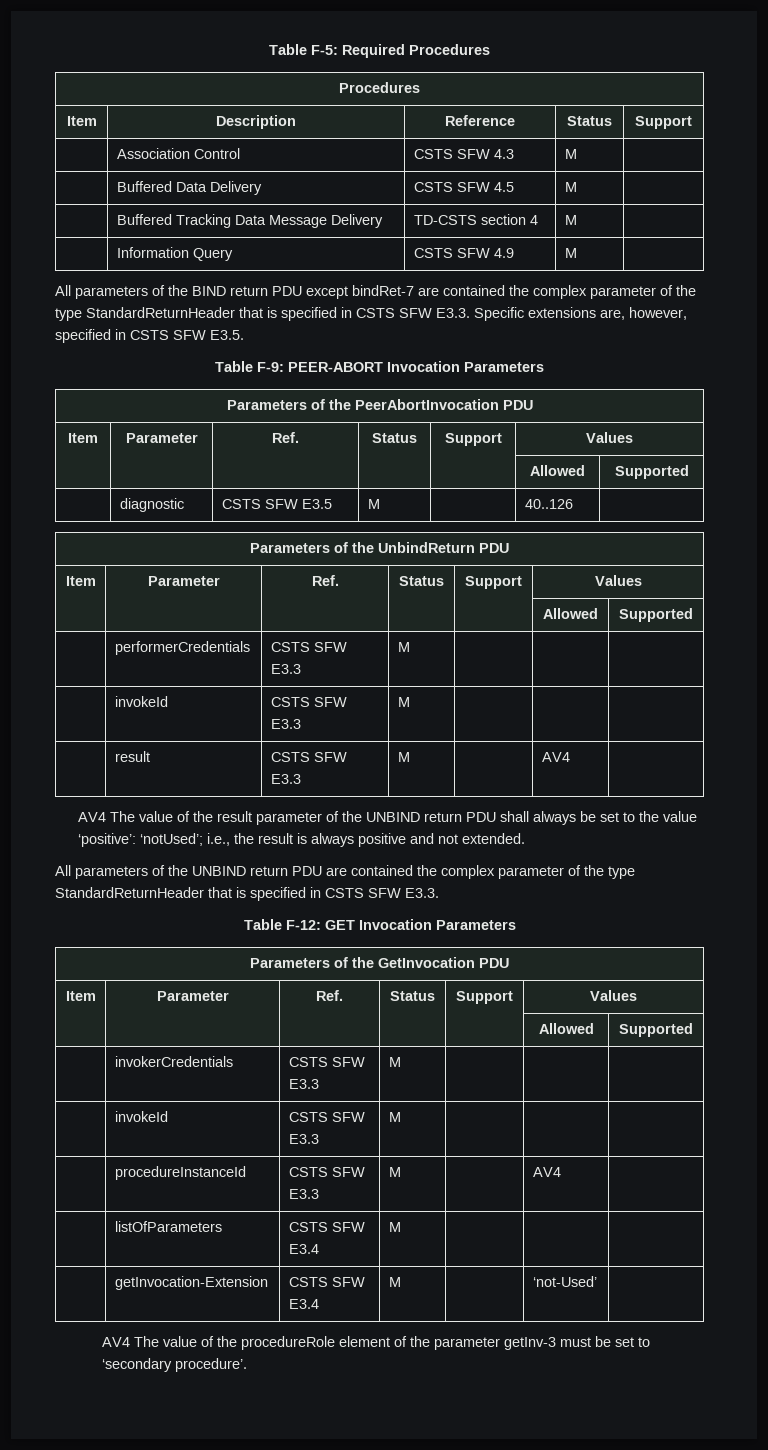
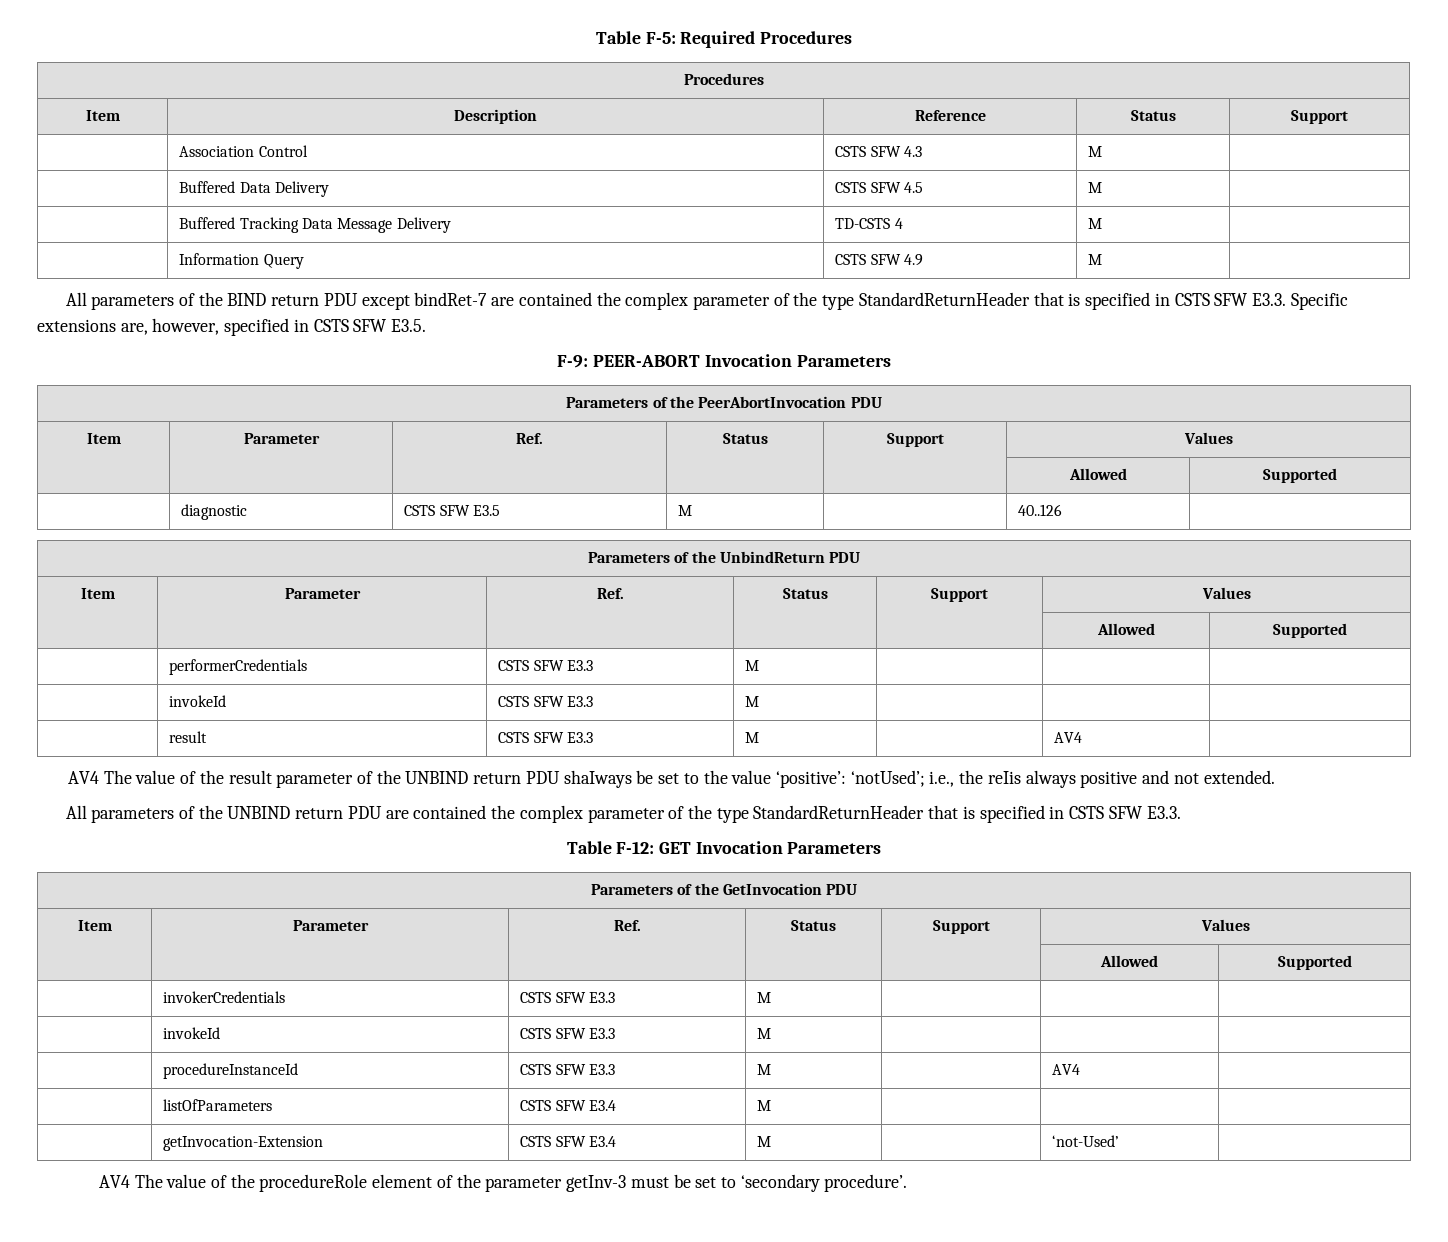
- | Buffered Tracking Data Message Delivery | TD-CSTS section 4 | M |
+ | Buffered Tracking Data Message Delivery | TD-CSTS 4 | M |
- Table F-9: PEER-ABORT Invocation Parameters
+ F-9: PEER-ABORT Invocation Parameters
- AV4 The value of the result parameter of the UNBIND return PDU shall always be set to the value ‘positive’: ‘notUsed’; i.e., the result is always positive and not extended.
+ AV4 The value of the result parameter of the UNBIND return PDU shaIways be set to the value ‘positive’: ‘notUsed’; i.e., the reIis always positive and not extended.

